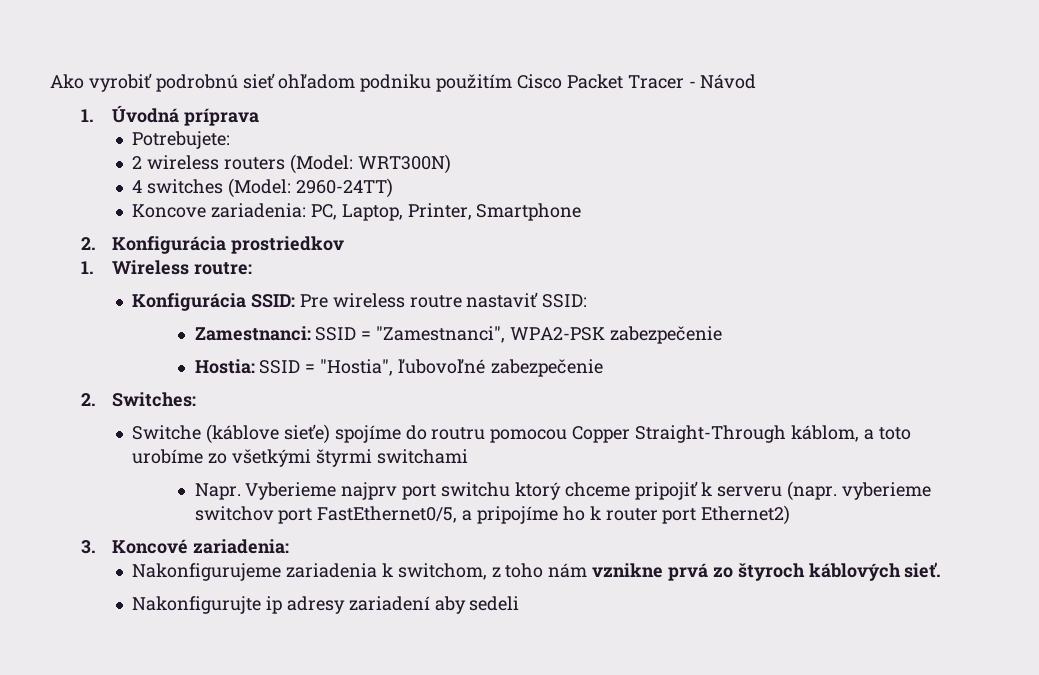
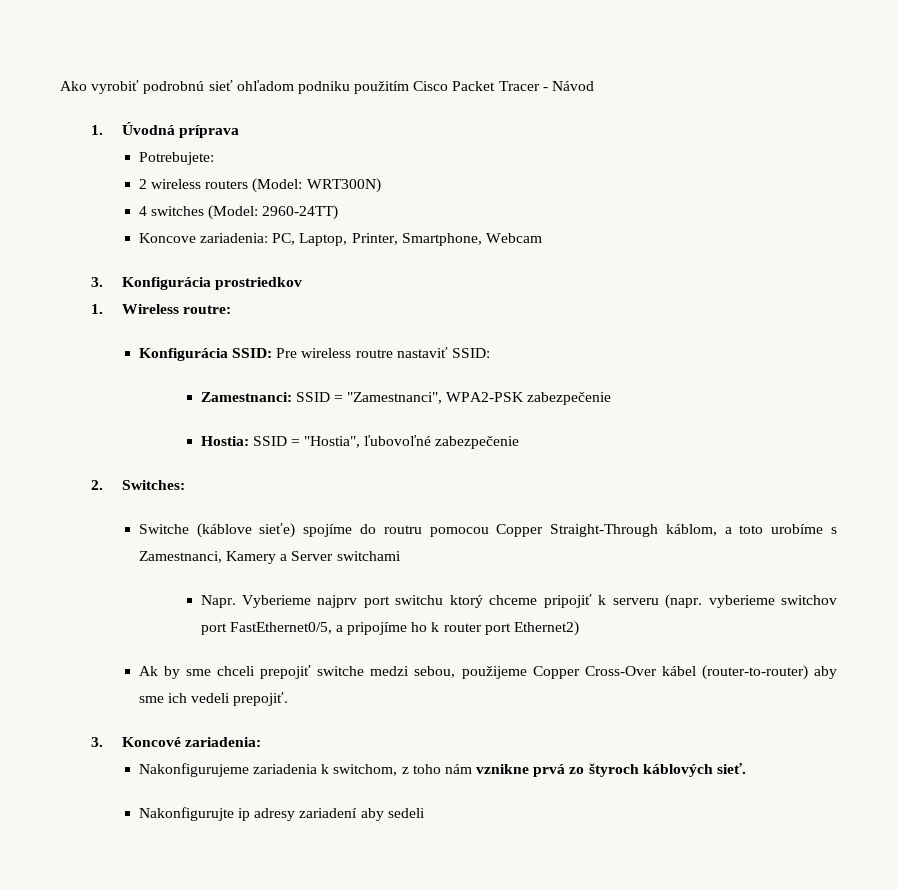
- Koncove zariadenia: PC, Laptop, Printer, Smartphone
- 2. Konfigurácia prostriedkov
+ Koncove zariadenia: PC, Laptop, Printer, Smartphone, Webcam
+ 3. Konfigurácia prostriedkov
- Switche (káblove sieťe) spojíme do routru pomocou Copper Straight-Through káblom, a toto urobíme zo všetkými štyrmi switchami
+ Switche (káblove sieťe) spojíme do routru pomocou Copper Straight-Through káblom, a toto urobíme s Zamestnanci, Kamery a Server switchami
+ Ak by sme chceli prepojiť switche medzi sebou, použijeme Copper Cross-Over kábel (router-to-router) aby sme ich vedeli prepojiť.

